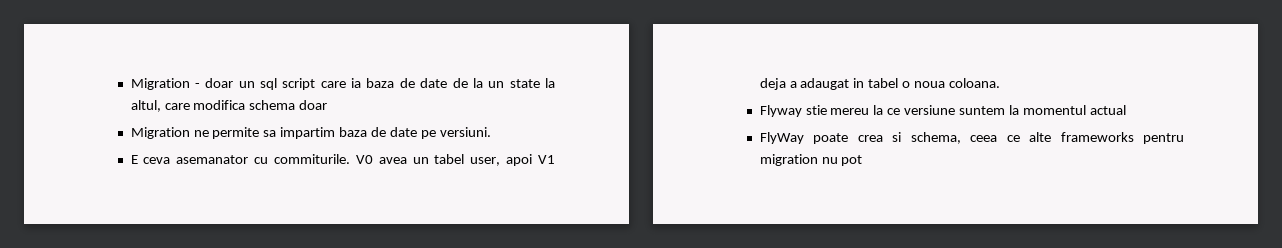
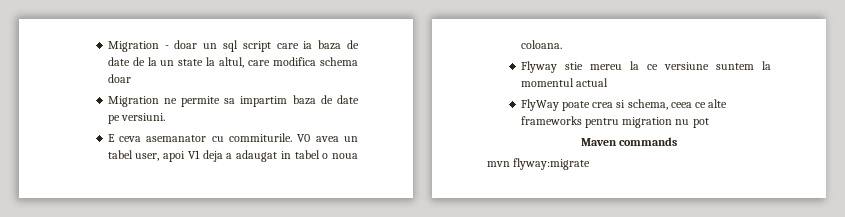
+ Maven commands
+ mvn flyway:migrate

